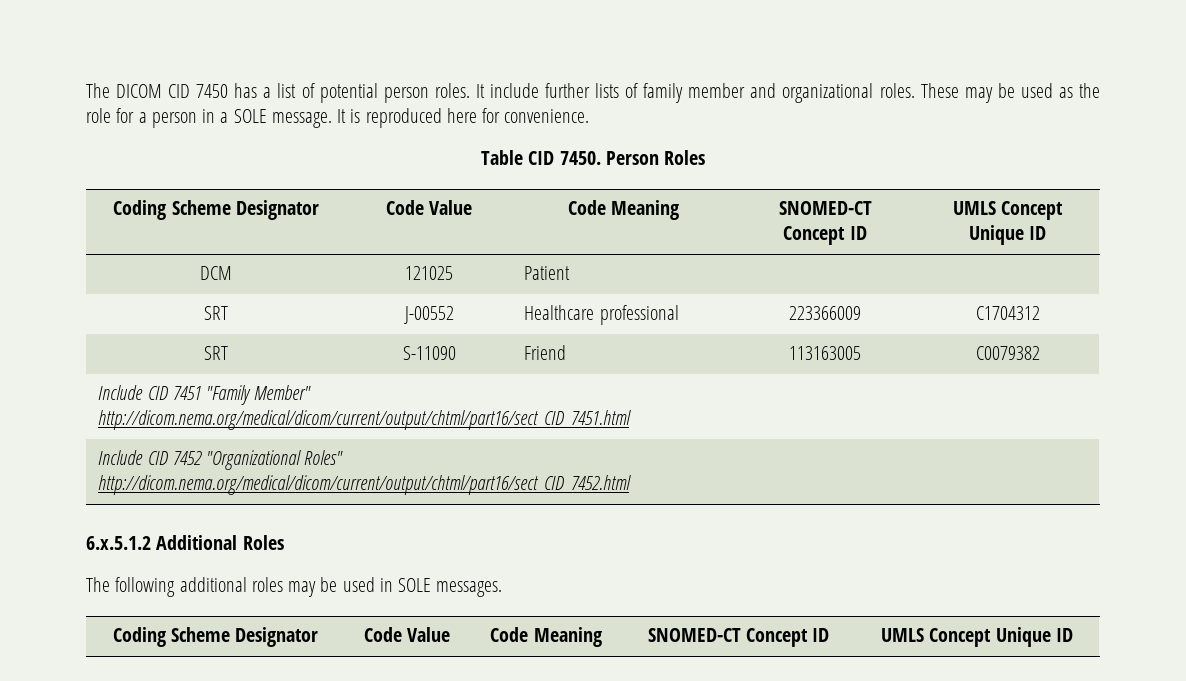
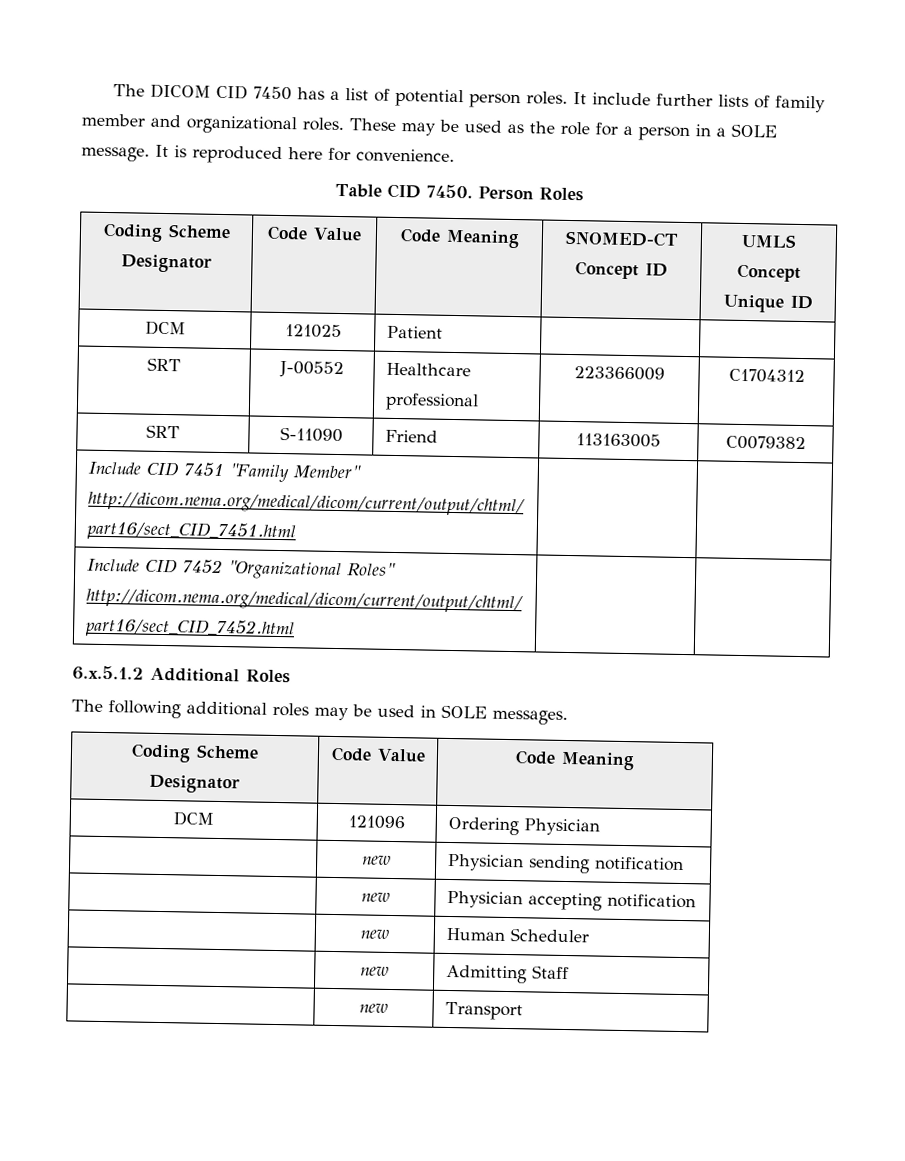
  The following additional roles may be used in SOLE messages.
- Coding Scheme Designator | Code Value | Code Meaning | SNOMED-CT Concept ID | UMLS Concept Unique ID
+ Coding Scheme Designator | Code Value | Code Meaning
+ DCM | 121096 | Ordering Physician
+ | new | Physician sending notification
+ | new | Physician accepting notification
+ | new | Human Scheduler
+ | new | Admitting Staff
+ | new | Transport

